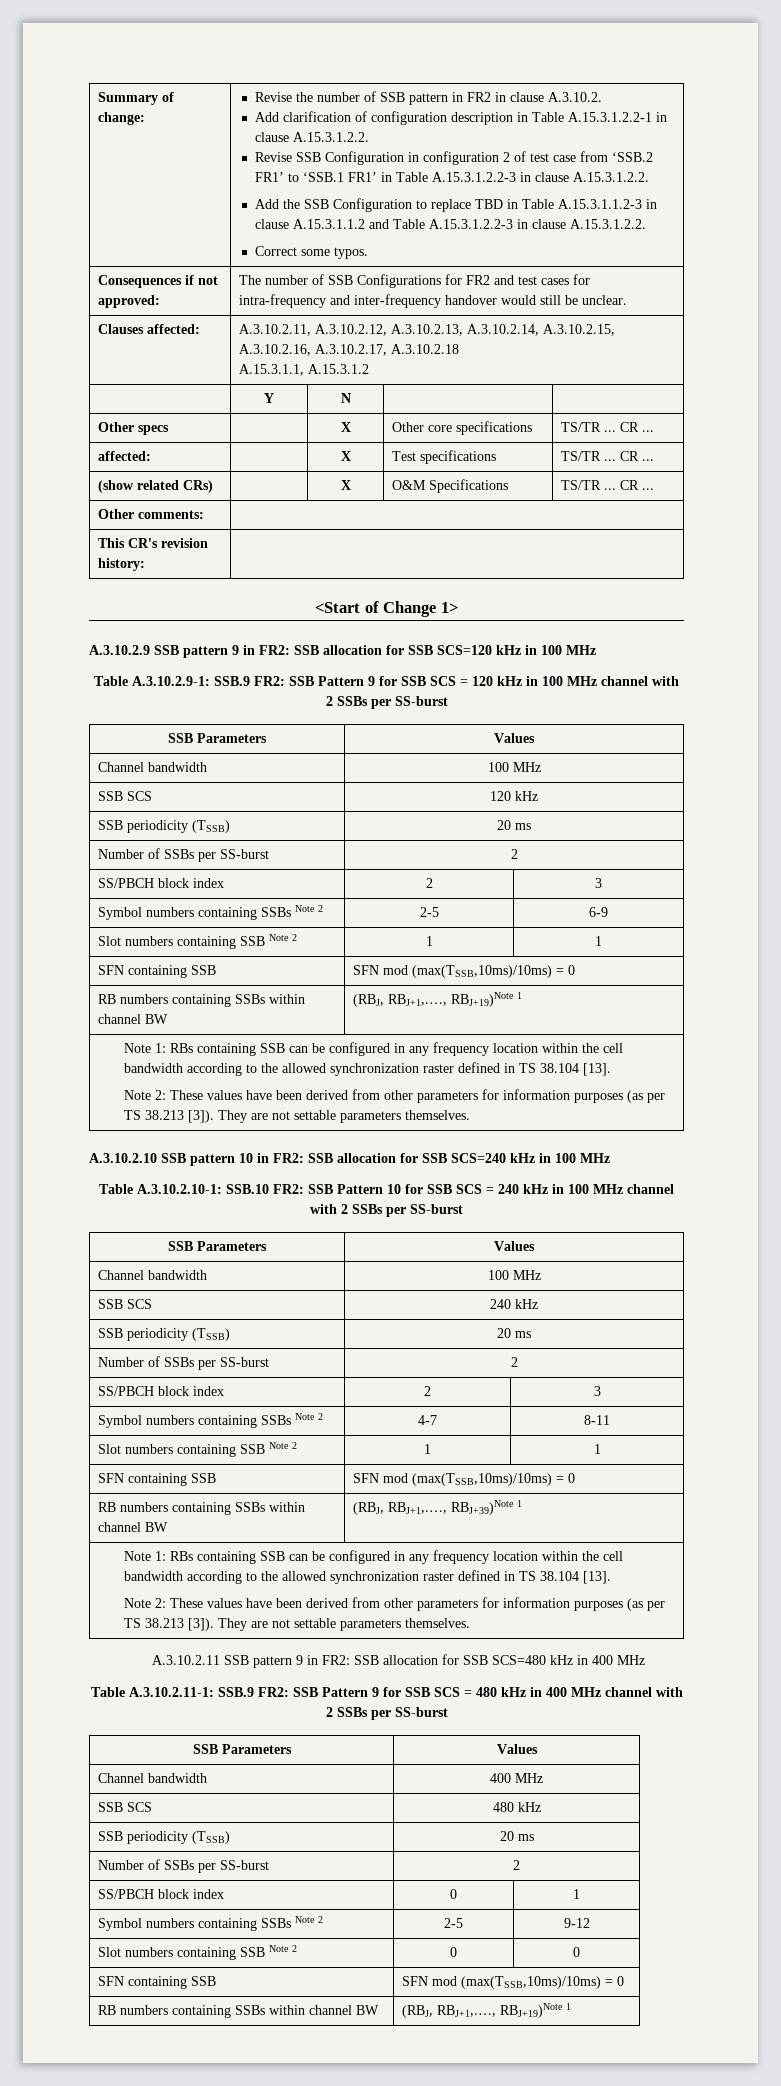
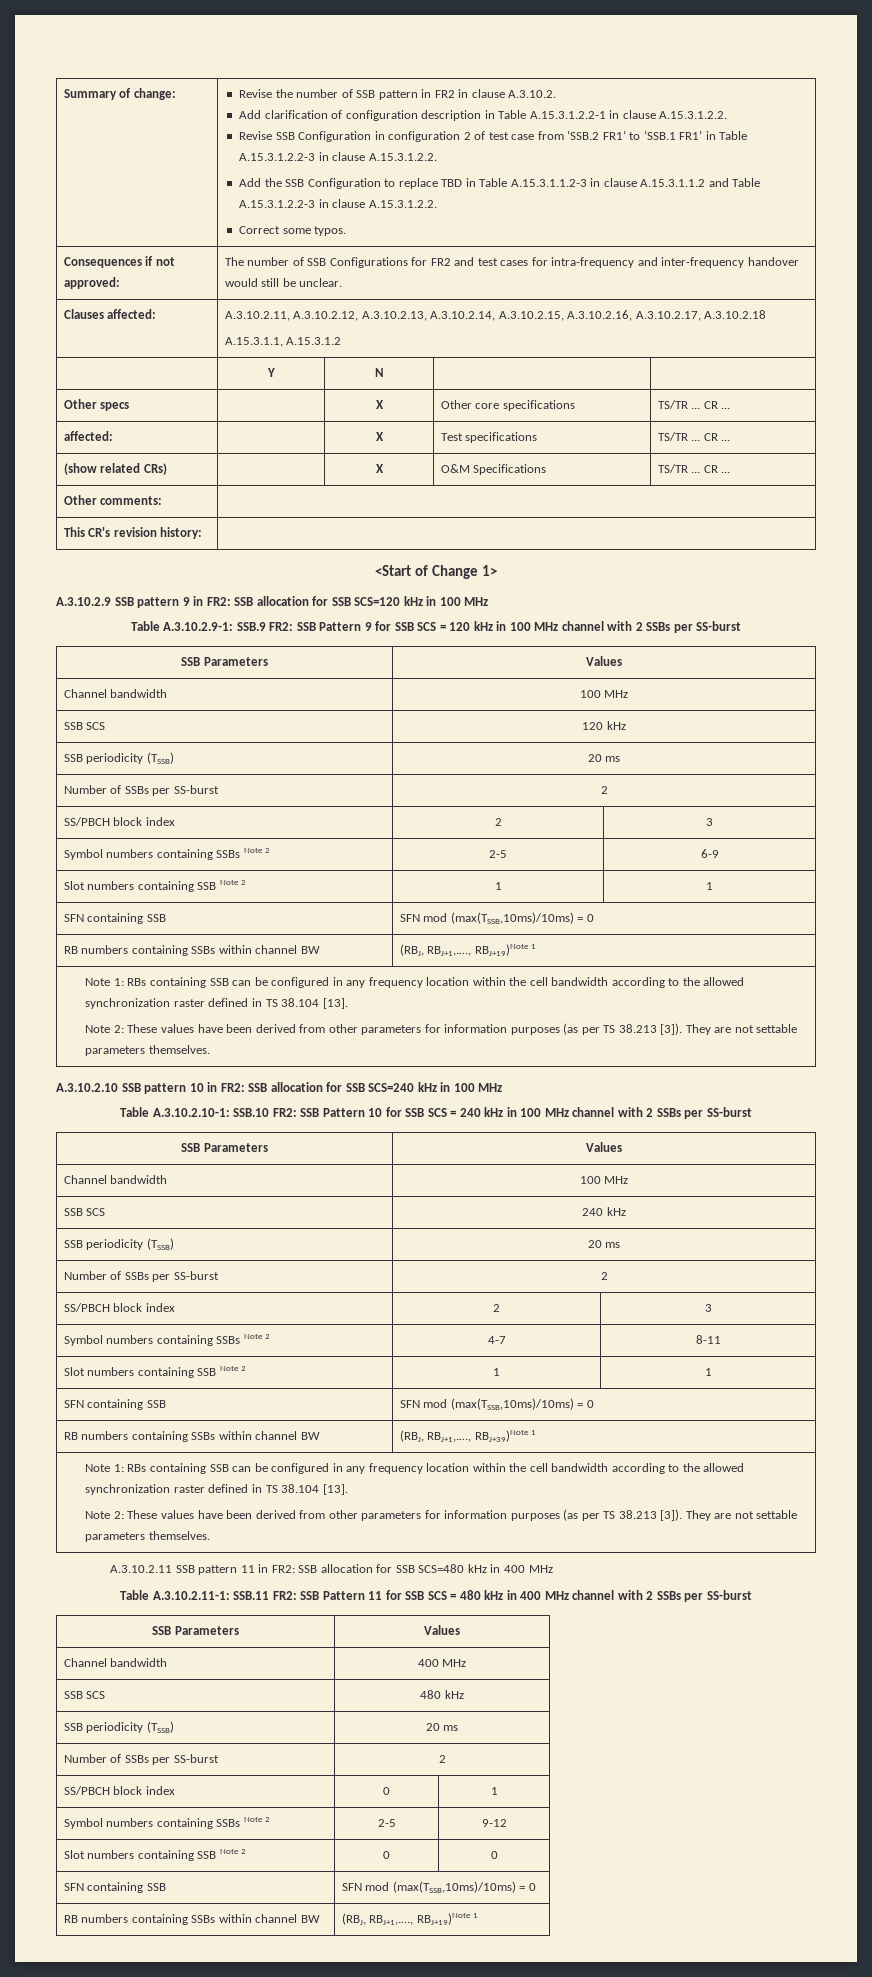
- A.3.10.2.11 SSB pattern 9 in FR2: SSB allocation for SSB SCS=480 kHz in 400 MHz
+ A.3.10.2.11 SSB pattern 11 in FR2: SSB allocation for SSB SCS=480 kHz in 400 MHz
- Table A.3.10.2.11-1: SSB.9 FR2: SSB Pattern 9 for SSB SCS = 480 kHz in 400 MHz channel with 2 SSBs per SS-burst
+ Table A.3.10.2.11-1: SSB.11 FR2: SSB Pattern 11 for SSB SCS = 480 kHz in 400 MHz channel with 2 SSBs per SS-burst

